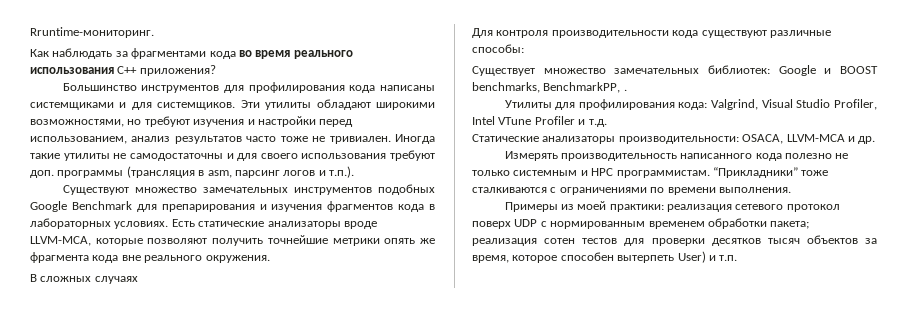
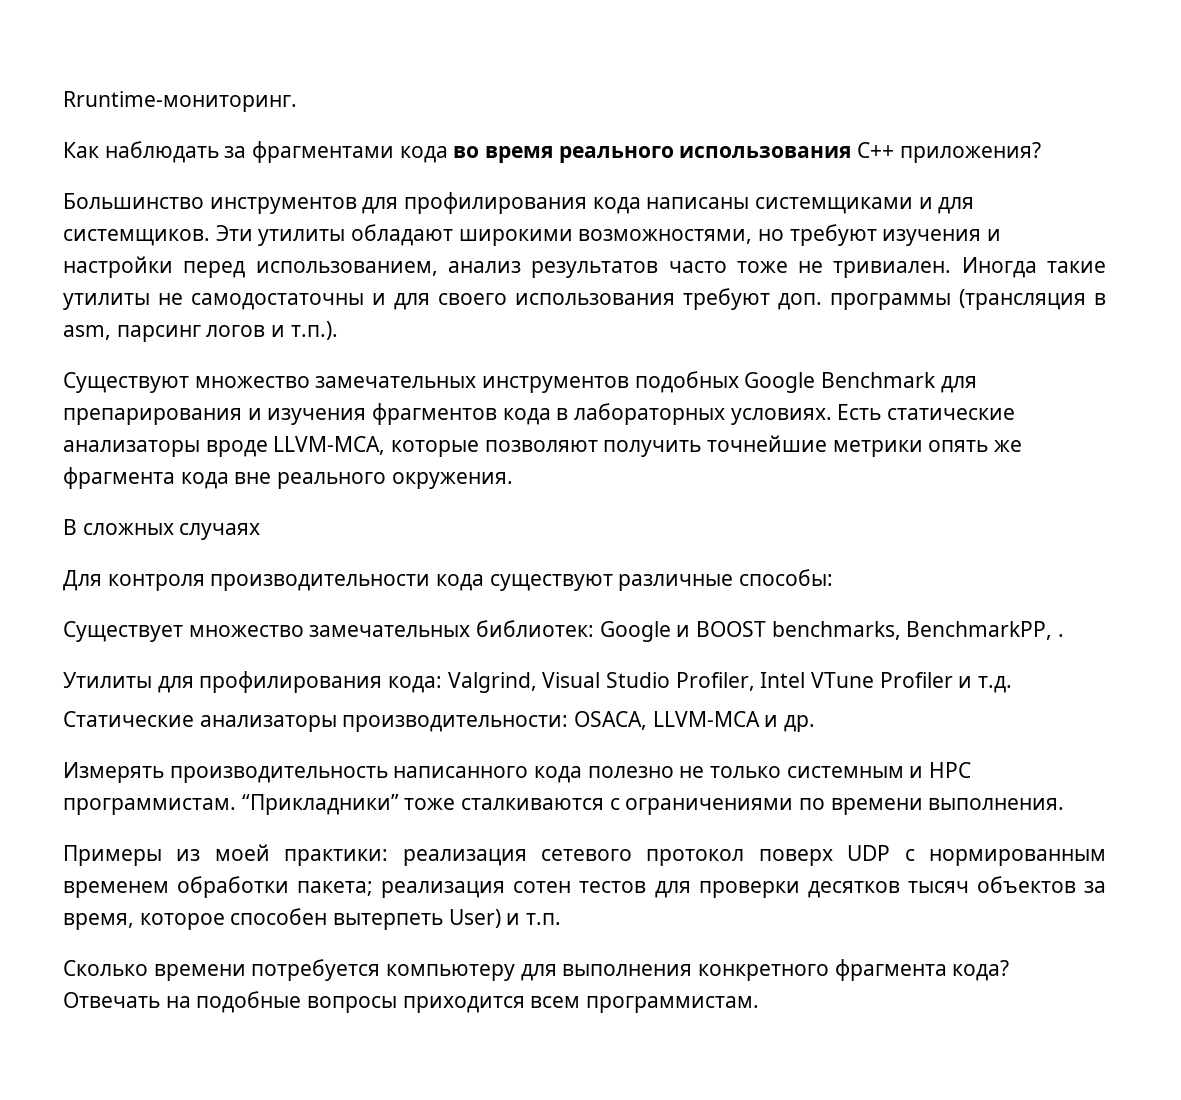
+ Сколько времени потребуется компьютеру для выполнения конкретного фрагмента кода? Отвечать на подобные вопросы приходится всем программистам.

